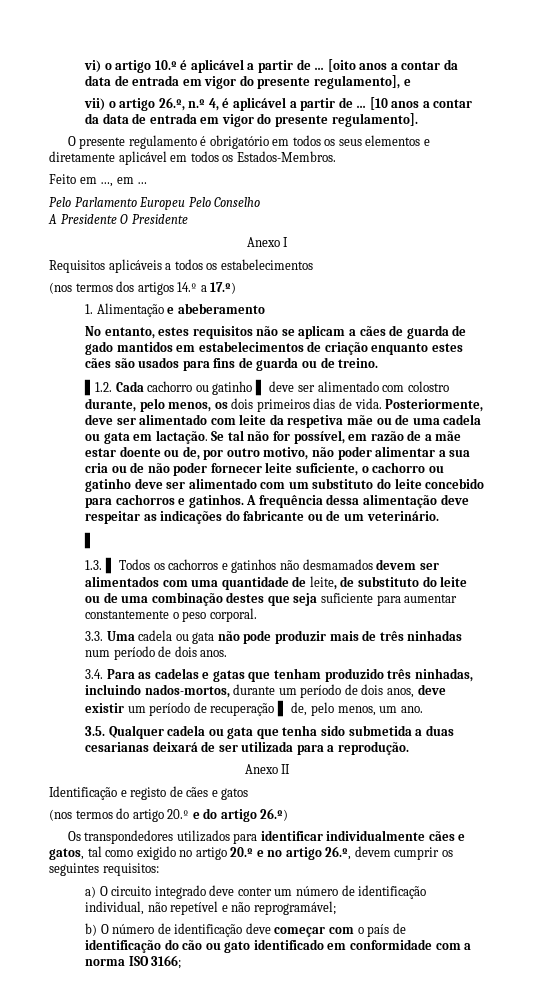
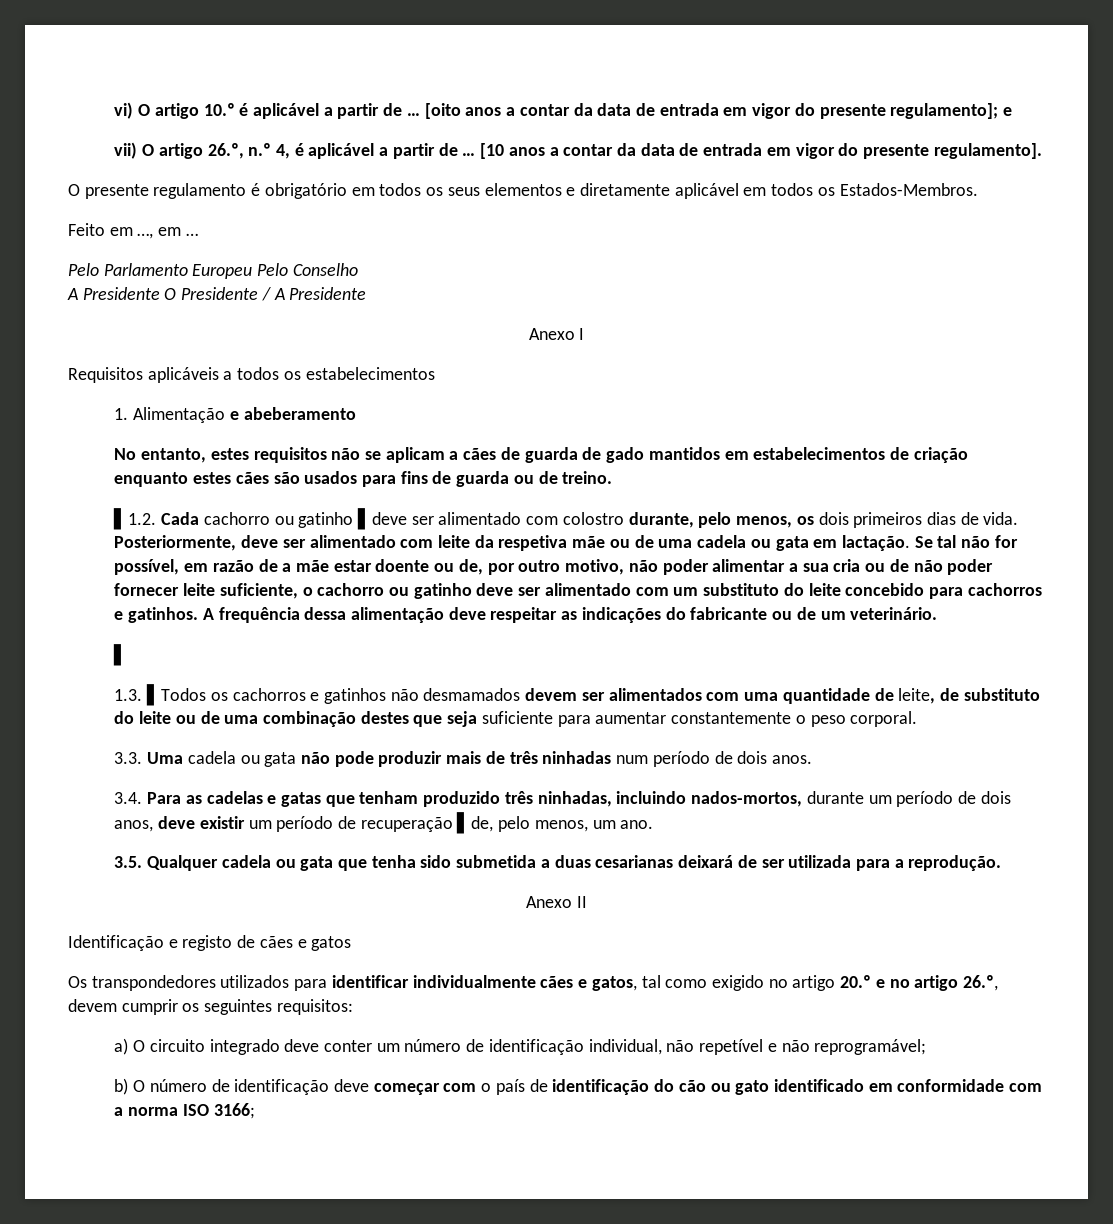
- vi) o artigo 10.º é aplicável a partir de …
+ vi) O artigo 10.º é aplicável a partir de …
- [oito anos a contar da data de entrada em vigor do presente regulamento], e
+ [oito anos a contar da data de entrada em vigor do presente regulamento]; e
- vii) o artigo 26.º, n.º 4, é aplicável a partir de …
+ vii) O artigo 26.º, n.º 4, é aplicável a partir de …
- A Presidente O Presidente
+ A Presidente O Presidente / A Presidente
- (nos termos dos artigos 14.º a 17.º)
- ▌1.2. Cada cachorro ou gatinho ▌ deve ser alimentado com colostro durante, pelo menos, os dois primeiros dias de vida.
+ ▌1.2. Cada cachorro ou gatinho ▌deve ser alimentado com colostro durante, pelo menos, os dois primeiros dias de vida.
- 1.3. ▌ Todos os cachorros e gatinhos não desmamados devem ser alimentados com uma quantidade de leite, de substituto do leite ou de uma combinação destes que seja suficiente para aumentar constantemente o peso corporal.
+ 1.3. ▌Todos os cachorros e gatinhos não desmamados devem ser alimentados com uma quantidade de leite, de substituto do leite ou de uma combinação destes que seja suficiente para aumentar constantemente o peso corporal.
- 3.4. Para as cadelas e gatas que tenham produzido três ninhadas, incluindo nados-mortos, durante um período de dois anos, deve existir um período de recuperação ▌ de, pelo menos, um ano.
+ 3.4. Para as cadelas e gatas que tenham produzido três ninhadas, incluindo nados-mortos, durante um período de dois anos, deve existir um período de recuperação ▌de, pelo menos, um ano.
- (nos termos do artigo 20.º e do artigo 26.º)

